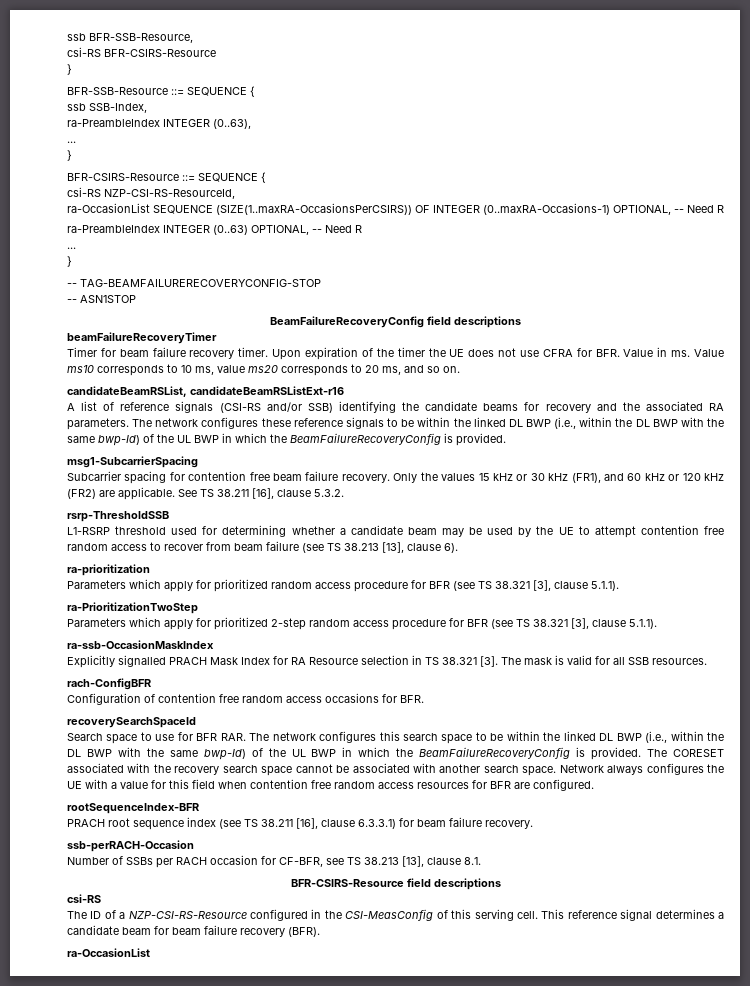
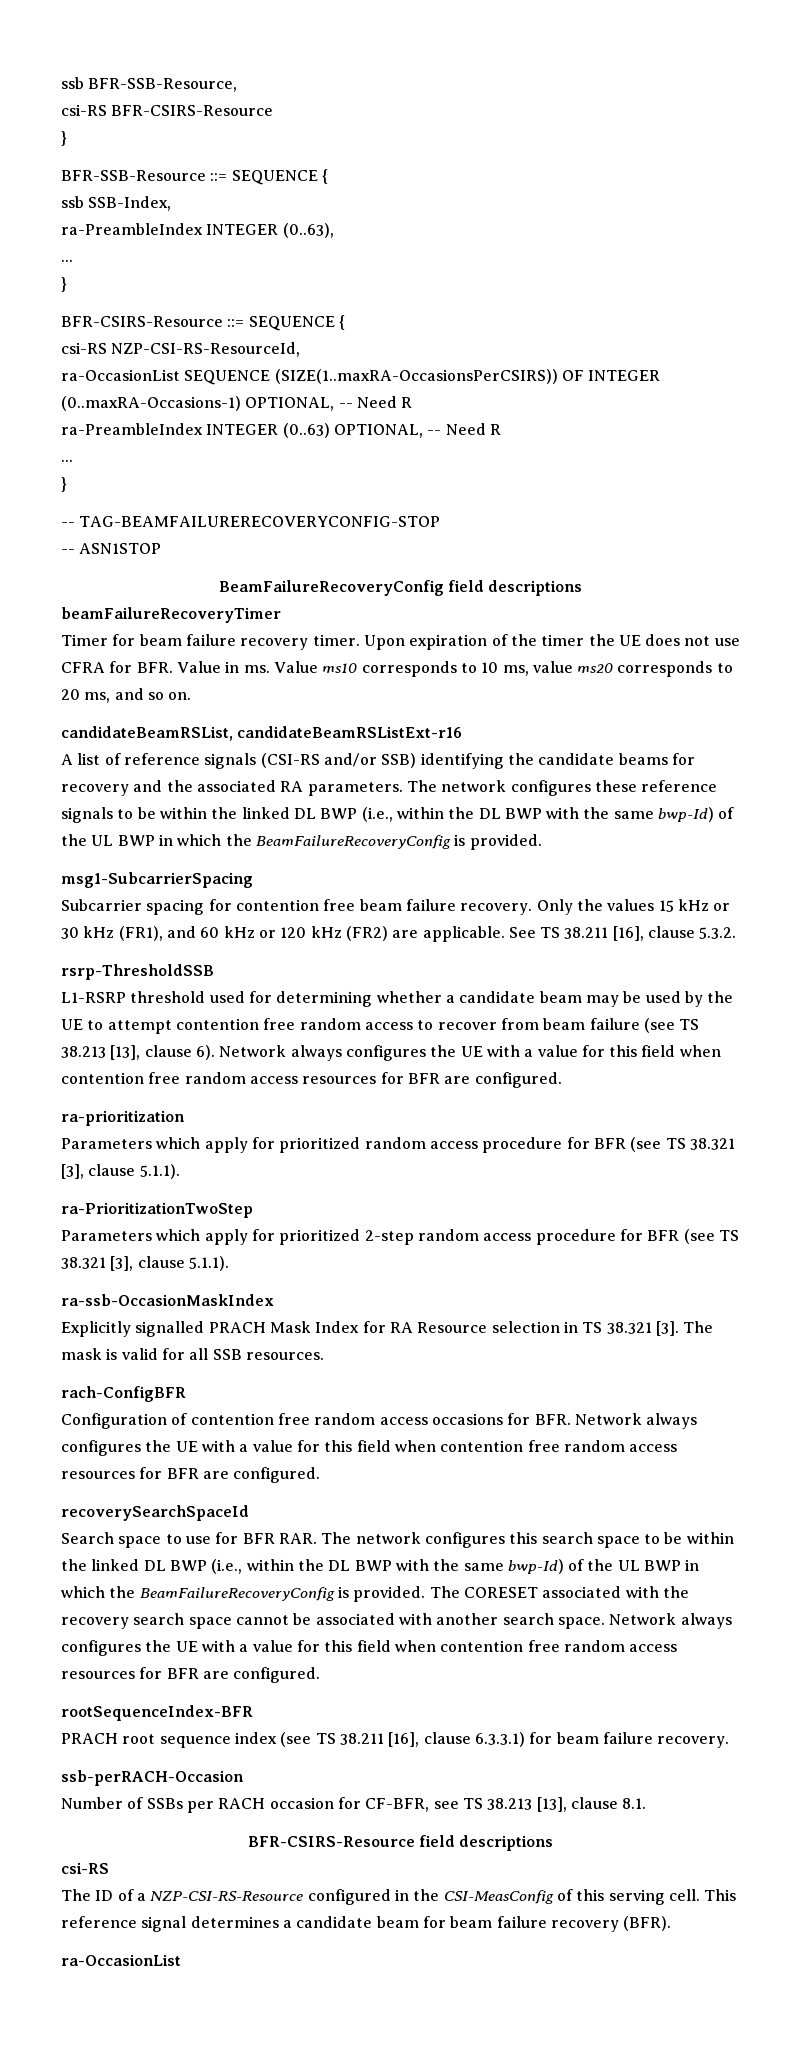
- L1-RSRP threshold used for determining whether a candidate beam may be used by the UE to attempt contention free random access to recover from beam failure (see TS 38.213 [13], clause 6).
+ L1-RSRP threshold used for determining whether a candidate beam may be used by the UE to attempt contention free random access to recover from beam failure (see TS 38.213 [13], clause 6). Network always configures the UE with a value for this field when contention free random access resources for BFR are configured.
- Configuration of contention free random access occasions for BFR.
+ Configuration of contention free random access occasions for BFR. Network always configures the UE with a value for this field when contention free random access resources for BFR are configured.

